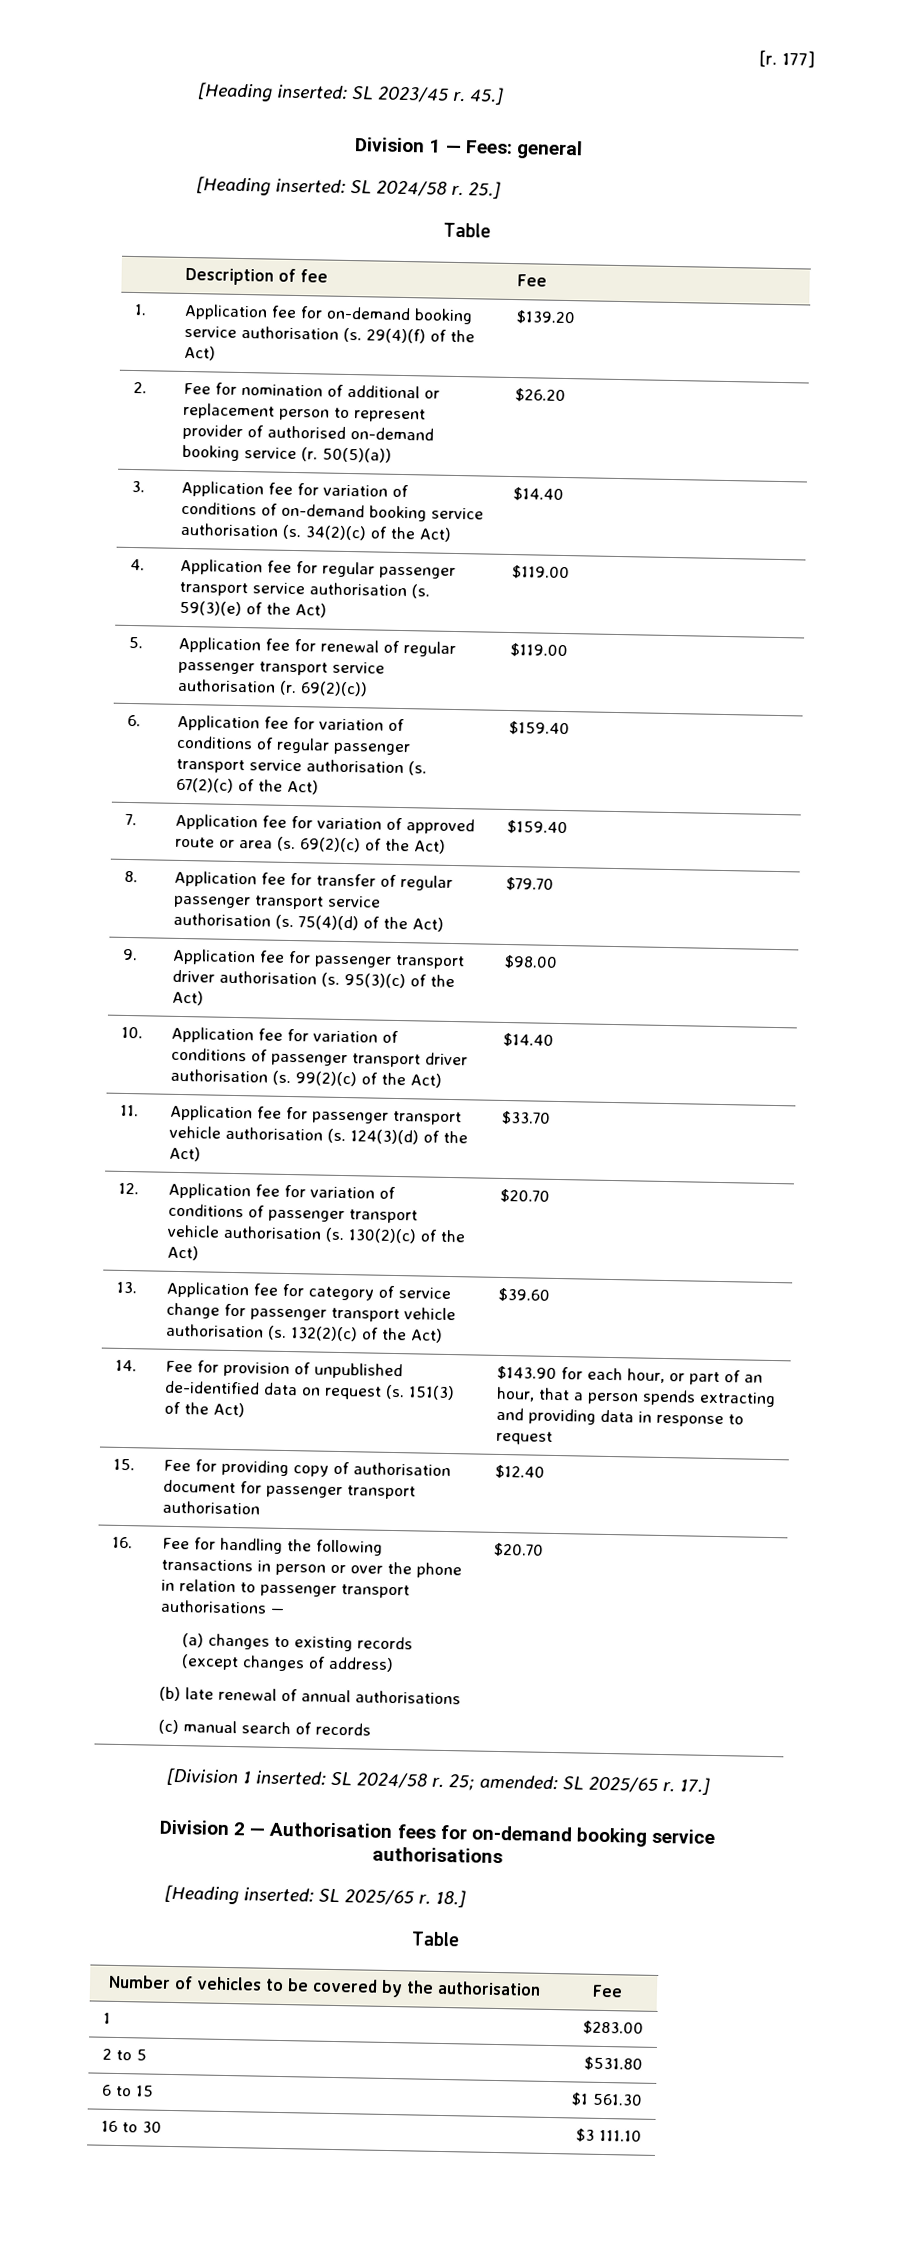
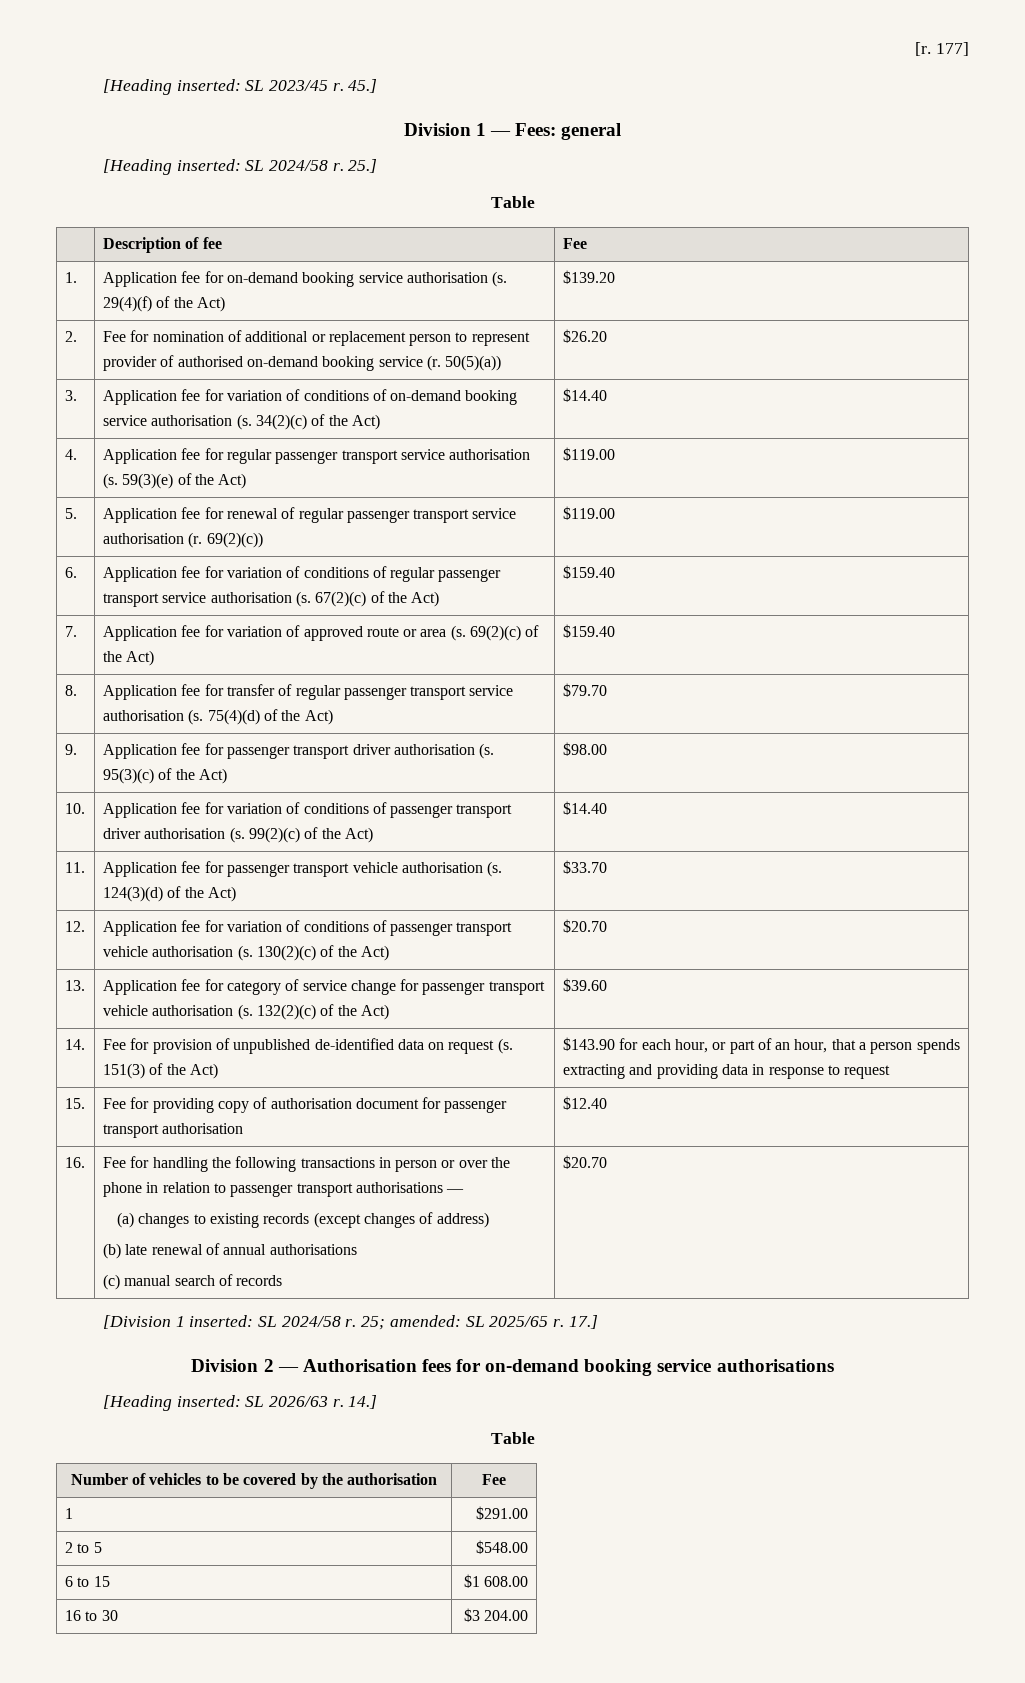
- [Heading inserted: SL 2025/65 r. 18.]
+ [Heading inserted: SL 2026/63 r. 14.]
- 1 | $283.00
+ 1 | $291.00
- 2 to 5 | $531.80
+ 2 to 5 | $548.00
- 6 to 15 | $1 561.30
+ 6 to 15 | $1 608.00
- 16 to 30 | $3 111.10
+ 16 to 30 | $3 204.00

